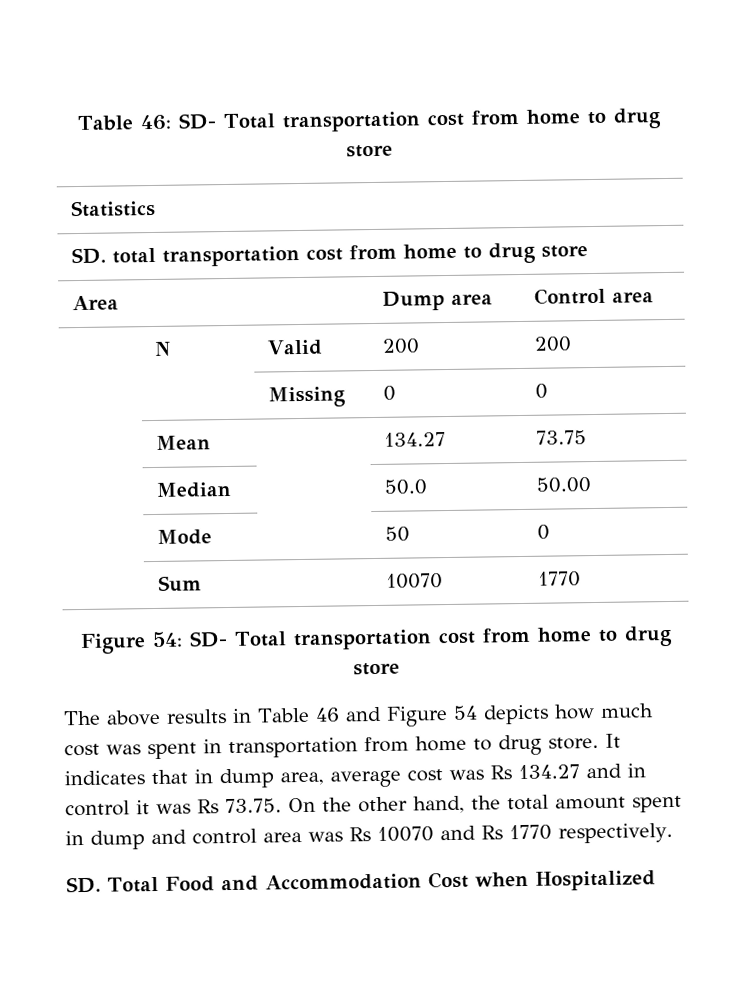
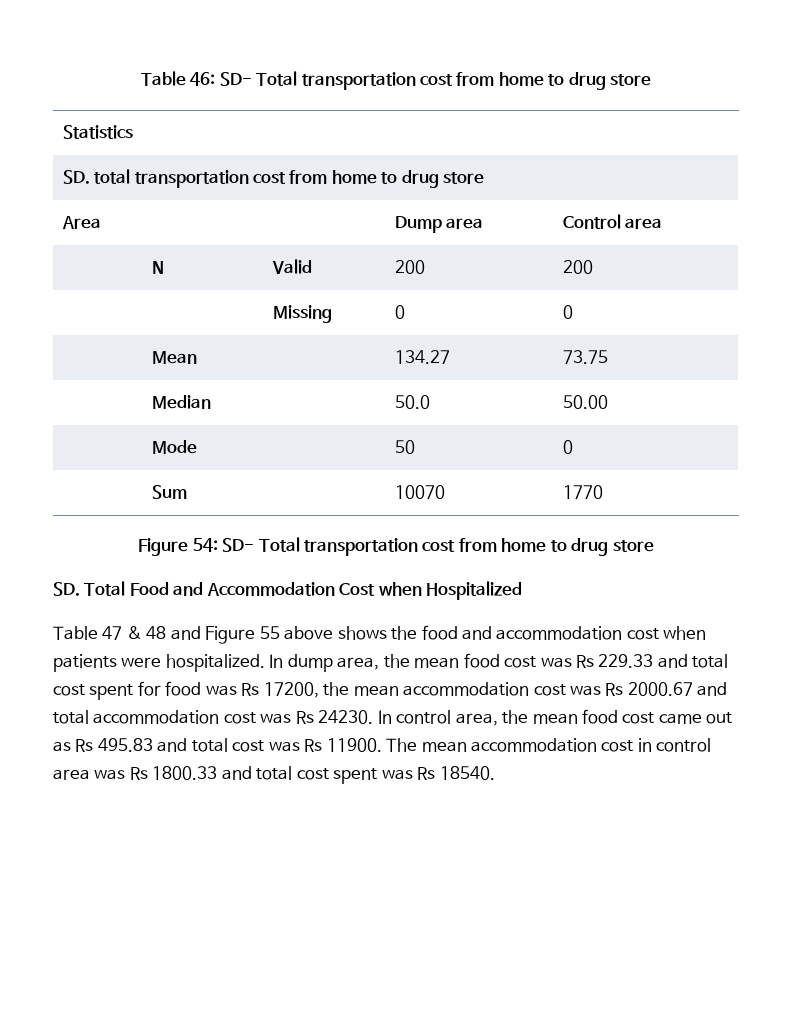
- The above results in Table 46 and Figure 54 depicts how much cost was spent in transportation from home to drug store. It indicates that in dump area, average cost was Rs 134.27 and in control it was Rs 73.75. On the other hand, the total amount spent in dump and control area was Rs 10070 and Rs 1770 respectively.
+ Table 47 & 48 and Figure 55 above shows the food and accommodation cost when patients were hospitalized. In dump area, the mean food cost was Rs 229.33 and total cost spent for food was Rs 17200, the mean accommodation cost was Rs 2000.67 and total accommodation cost was Rs 24230. In control area, the mean food cost came out as Rs 495.83 and total cost was Rs 11900. The mean accommodation cost in control area was Rs 1800.33 and total cost spent was Rs 18540.

